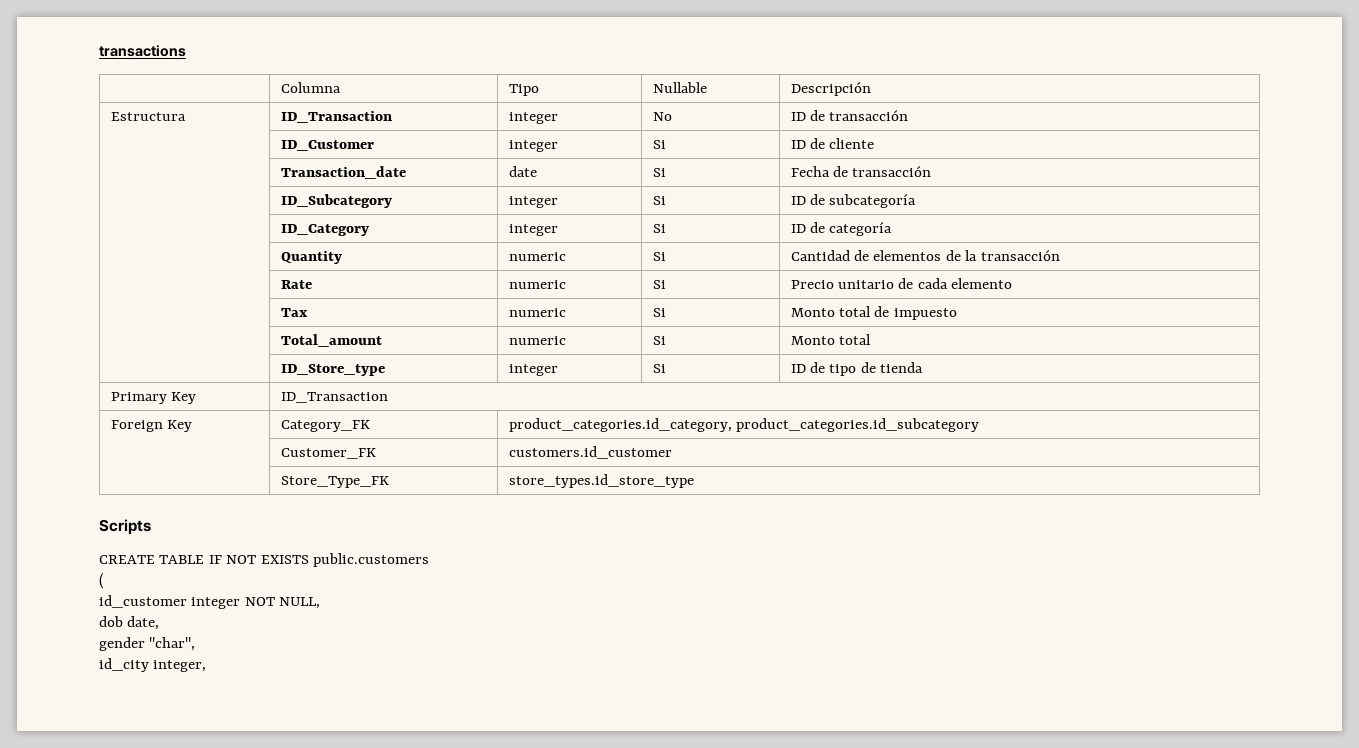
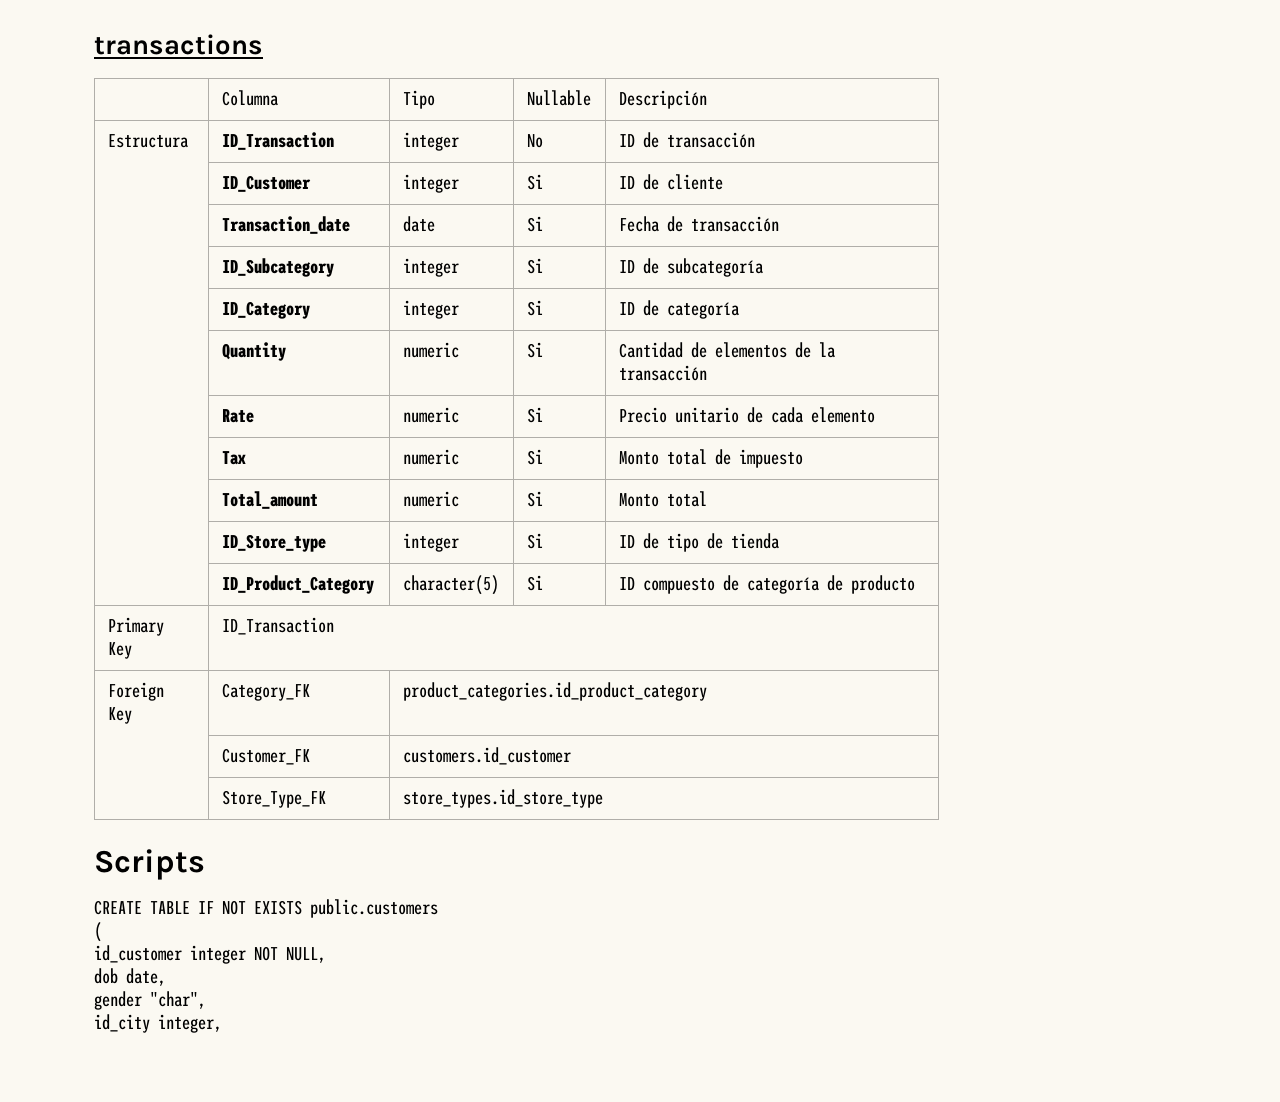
+ | ID_Product_Category | character(5) | Si | ID compuesto de categoría de producto
- Foreign Key | Category_FK | product_categories.id_category, product_categories.id_subcategory
+ Foreign Key | Category_FK | product_categories.id_product_category

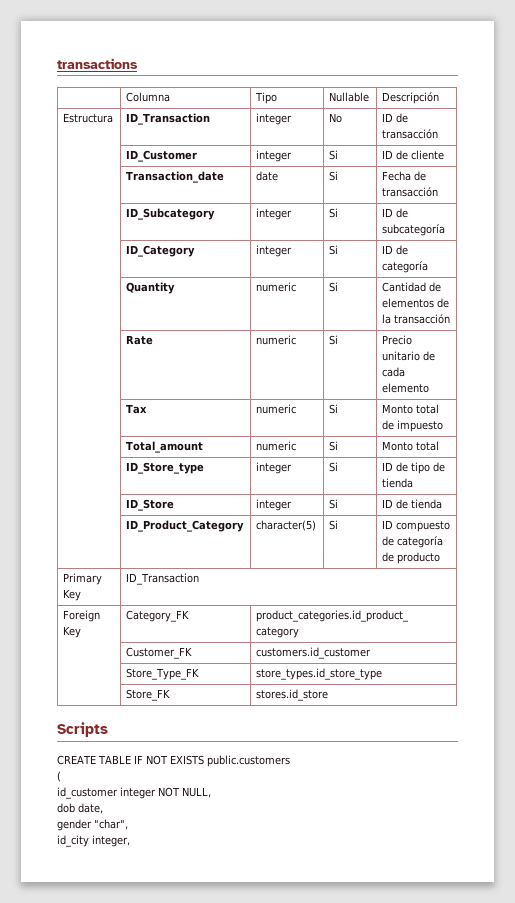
+ | ID_Store | integer | Si | ID de tienda
+ | Store_FK | stores.id_store

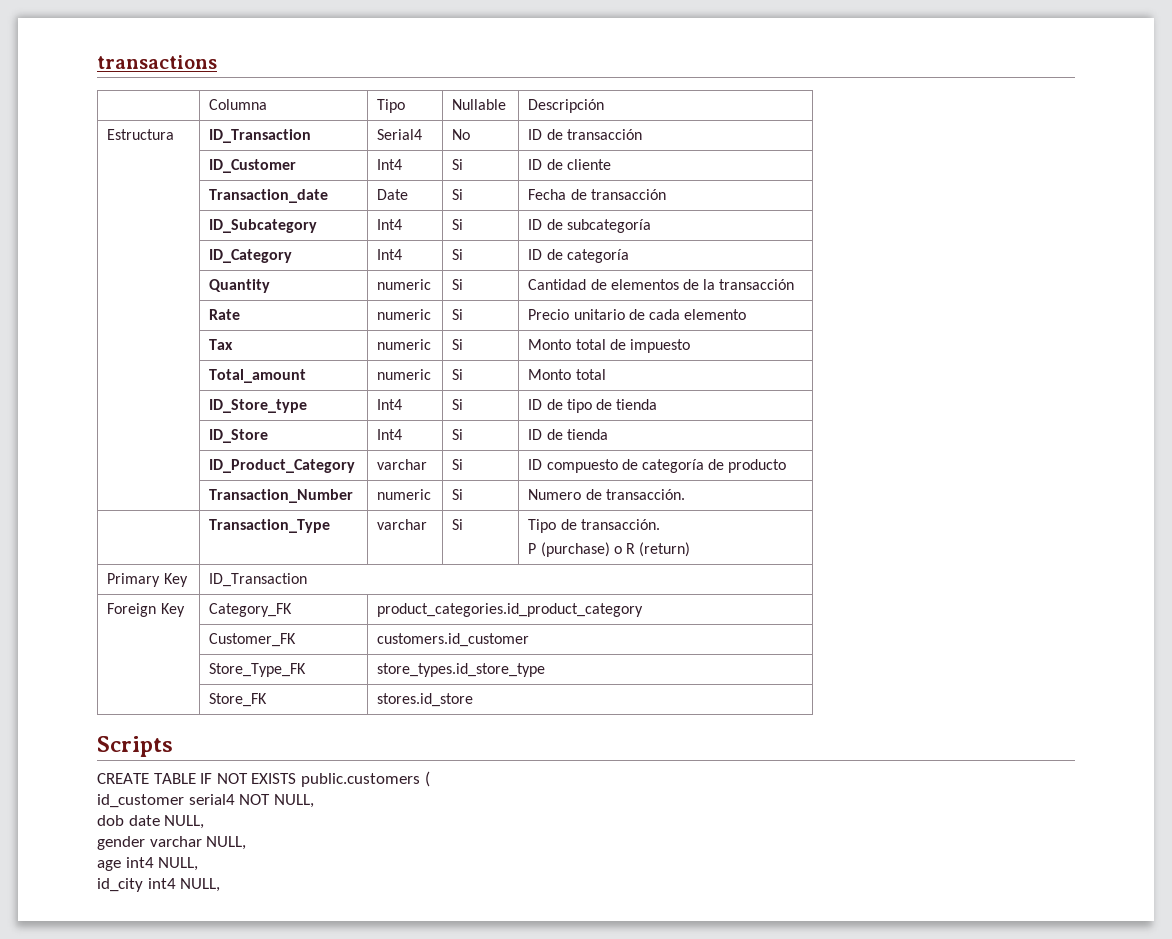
- Estructura | ID_Transaction | integer | No | ID de transacción
+ Estructura | ID_Transaction | Serial4 | No | ID de transacción
- | ID_Customer | integer | Si | ID de cliente
+ | ID_Customer | Int4 | Si | ID de cliente
- | Transaction_date | date | Si | Fecha de transacción
+ | Transaction_date | Date | Si | Fecha de transacción
- | ID_Subcategory | integer | Si | ID de subcategoría
+ | ID_Subcategory | Int4 | Si | ID de subcategoría
- | ID_Category | integer | Si | ID de categoría
+ | ID_Category | Int4 | Si | ID de categoría
- | ID_Store_type | integer | Si | ID de tipo de tienda
+ | ID_Store_type | Int4 | Si | ID de tipo de tienda
- | ID_Store | integer | Si | ID de tienda
+ | ID_Store | Int4 | Si | ID de tienda
- | ID_Product_Category | character(5) | Si | ID compuesto de categoría de producto
+ | ID_Product_Category | varchar | Si | ID compuesto de categoría de producto
+ | Transaction_Number | numeric | Si | Numero de transacción.
+ | Transaction_Type | varchar | Si | Tipo de transacción.
+ P (purchase) o R (return)
- CREATE TABLE IF NOT EXISTS public.customers
- (
+ CREATE TABLE IF NOT EXISTS public.customers (
- id_customer integer NOT NULL,
+ id_customer serial4 NOT NULL,
- dob date,
+ dob date NULL,
- gender "char",
+ gender varchar NULL,
+ age int4 NULL,
- id_city integer,
+ id_city int4 NULL,

